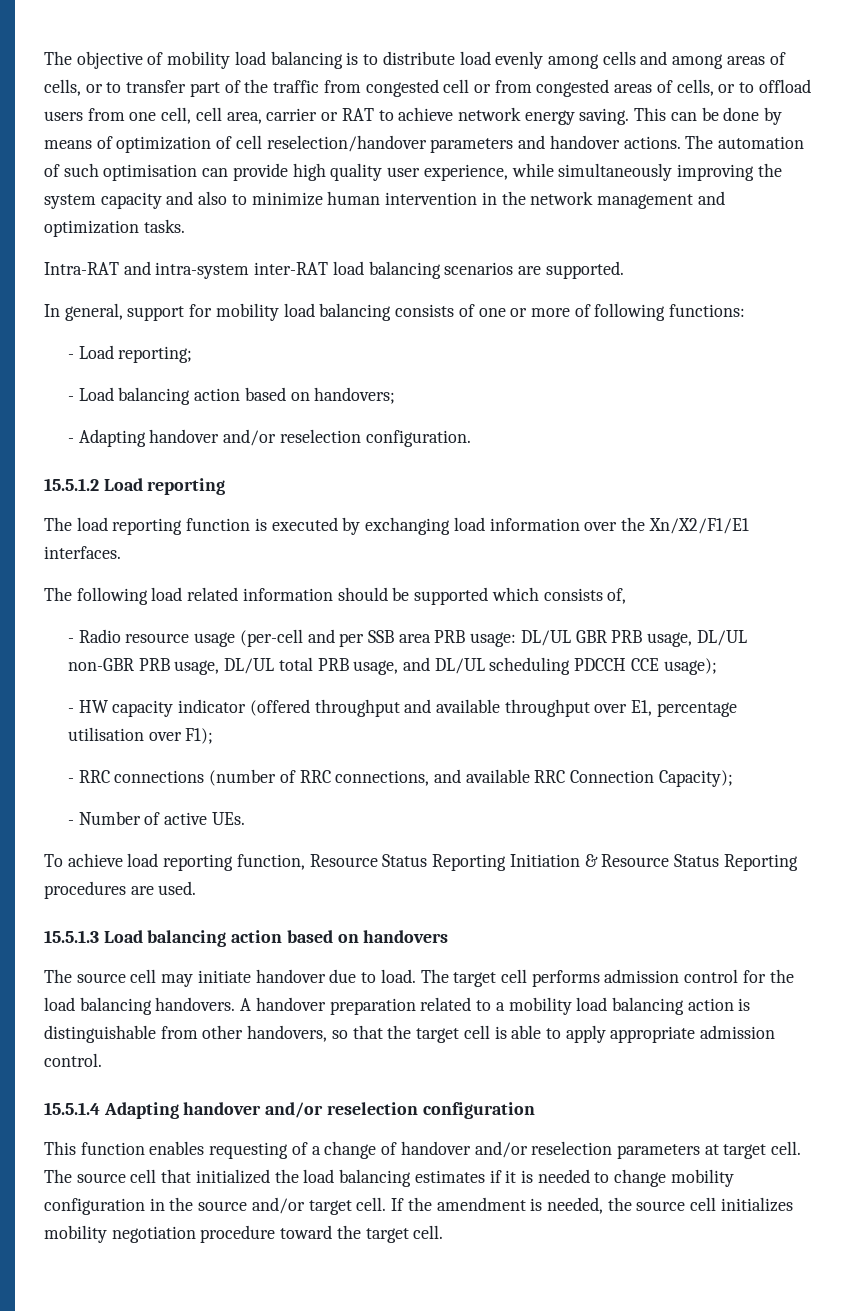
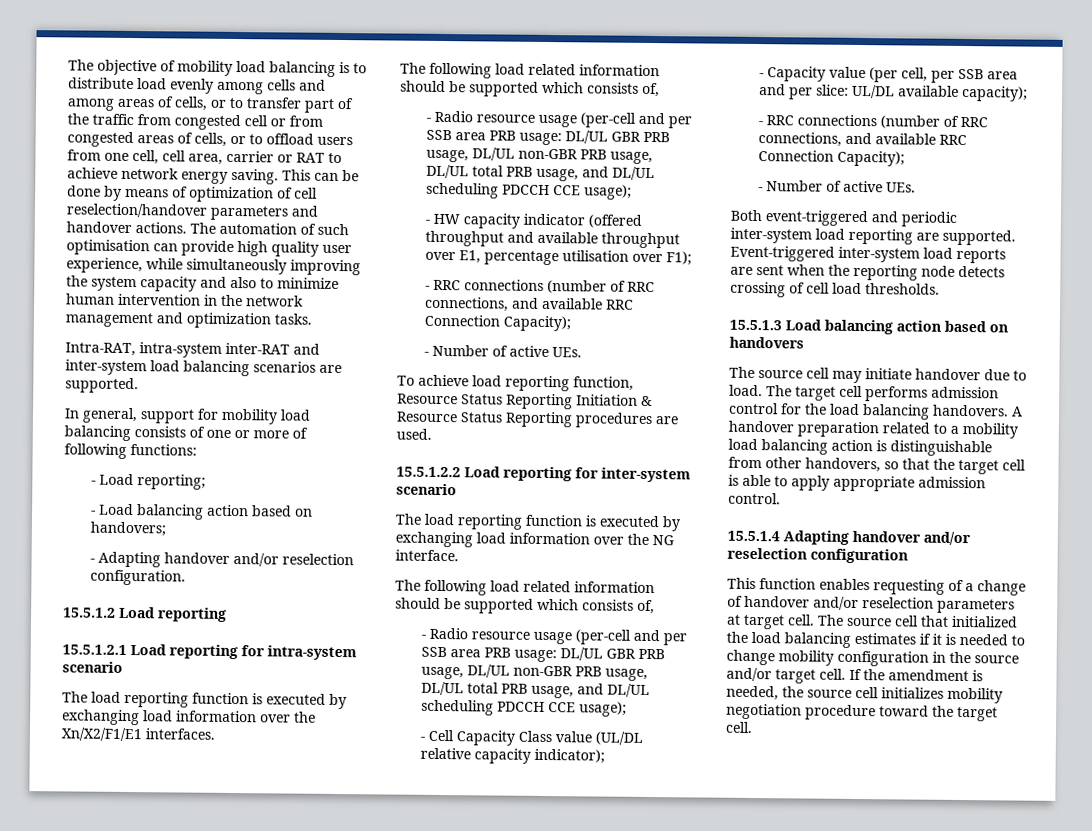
- Intra-RAT and intra-system inter-RAT load balancing scenarios are supported.
+ Intra-RAT, intra-system inter-RAT and inter-system load balancing scenarios are supported.
+ 15.5.1.2.1 Load reporting for intra-system scenario
+ 15.5.1.2.2 Load reporting for inter-system scenario
+ The load reporting function is executed by exchanging load information over the NG interface.
+ The following load related information should be supported which consists of,
+ - Radio resource usage (per-cell and per SSB area PRB usage: DL/UL GBR PRB usage, DL/UL non-GBR PRB usage, DL/UL total PRB usage, and DL/UL scheduling PDCCH CCE usage);
+ - Cell Capacity Class value (UL/DL relative capacity indicator);
+ - Capacity value (per cell, per SSB area and per slice: UL/DL available capacity);
+ - RRC connections (number of RRC connections, and available RRC Connection Capacity);
+ - Number of active UEs.
+ Both event-triggered and periodic inter-system load reporting are supported. Event-triggered inter-system load reports are sent when the reporting node detects crossing of cell load thresholds.

